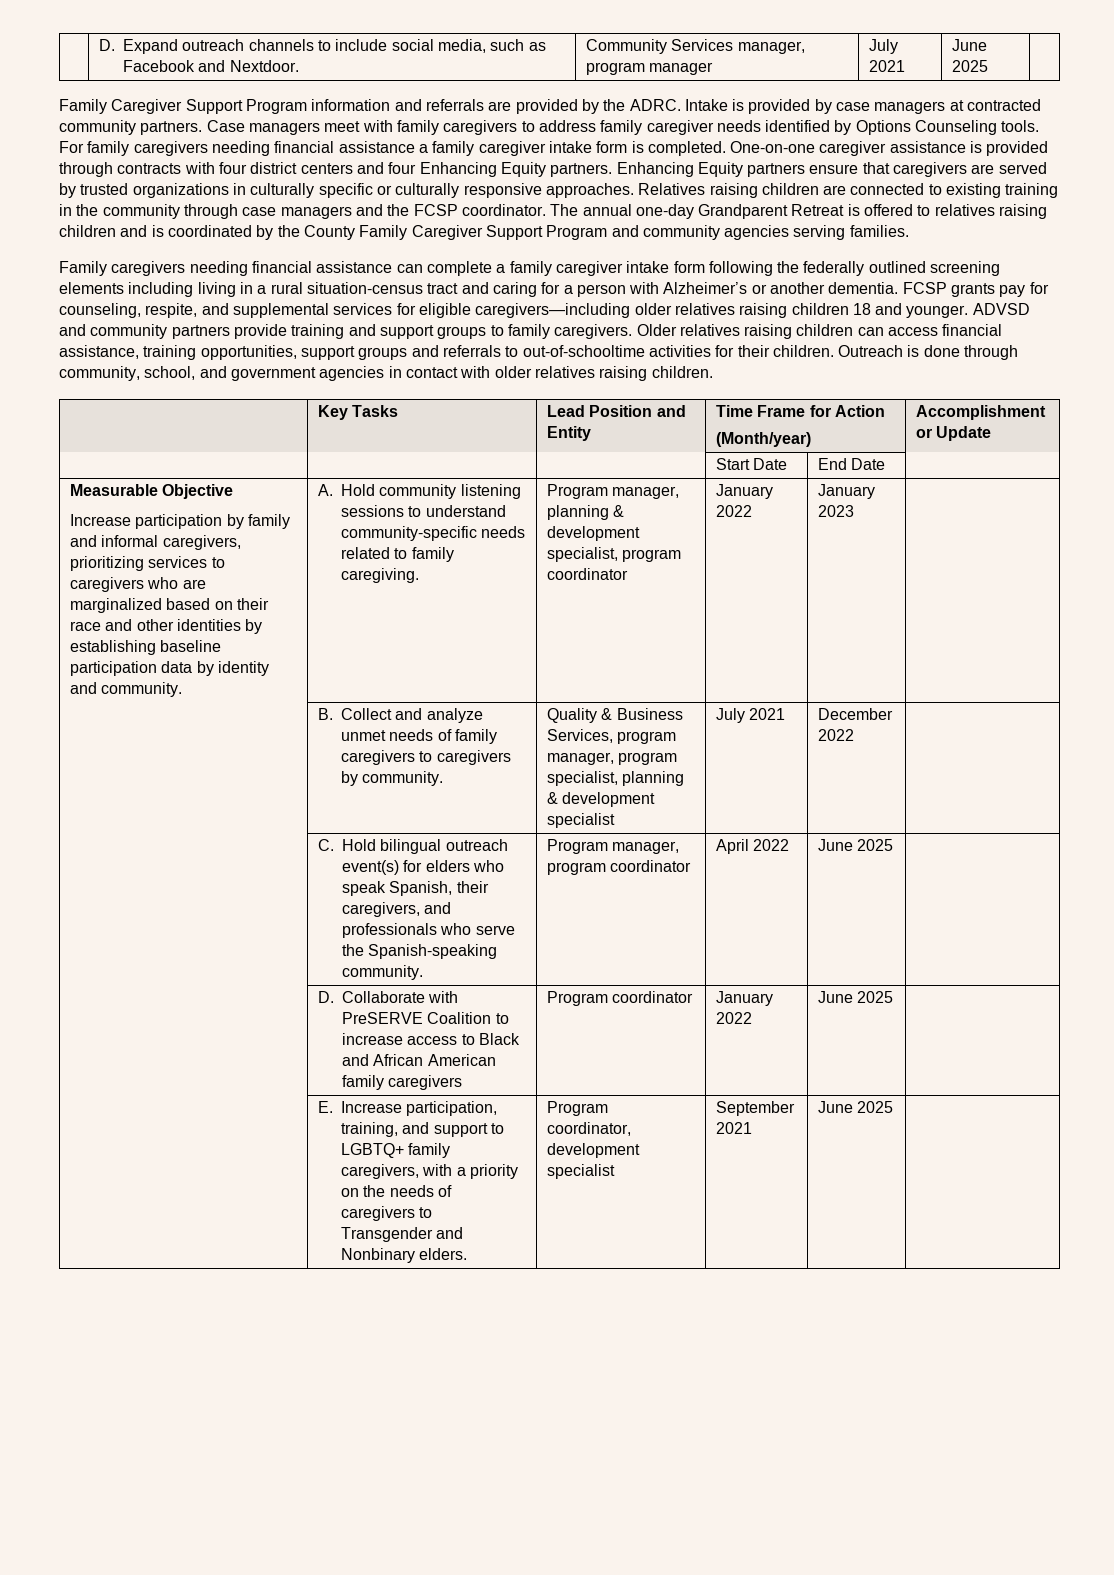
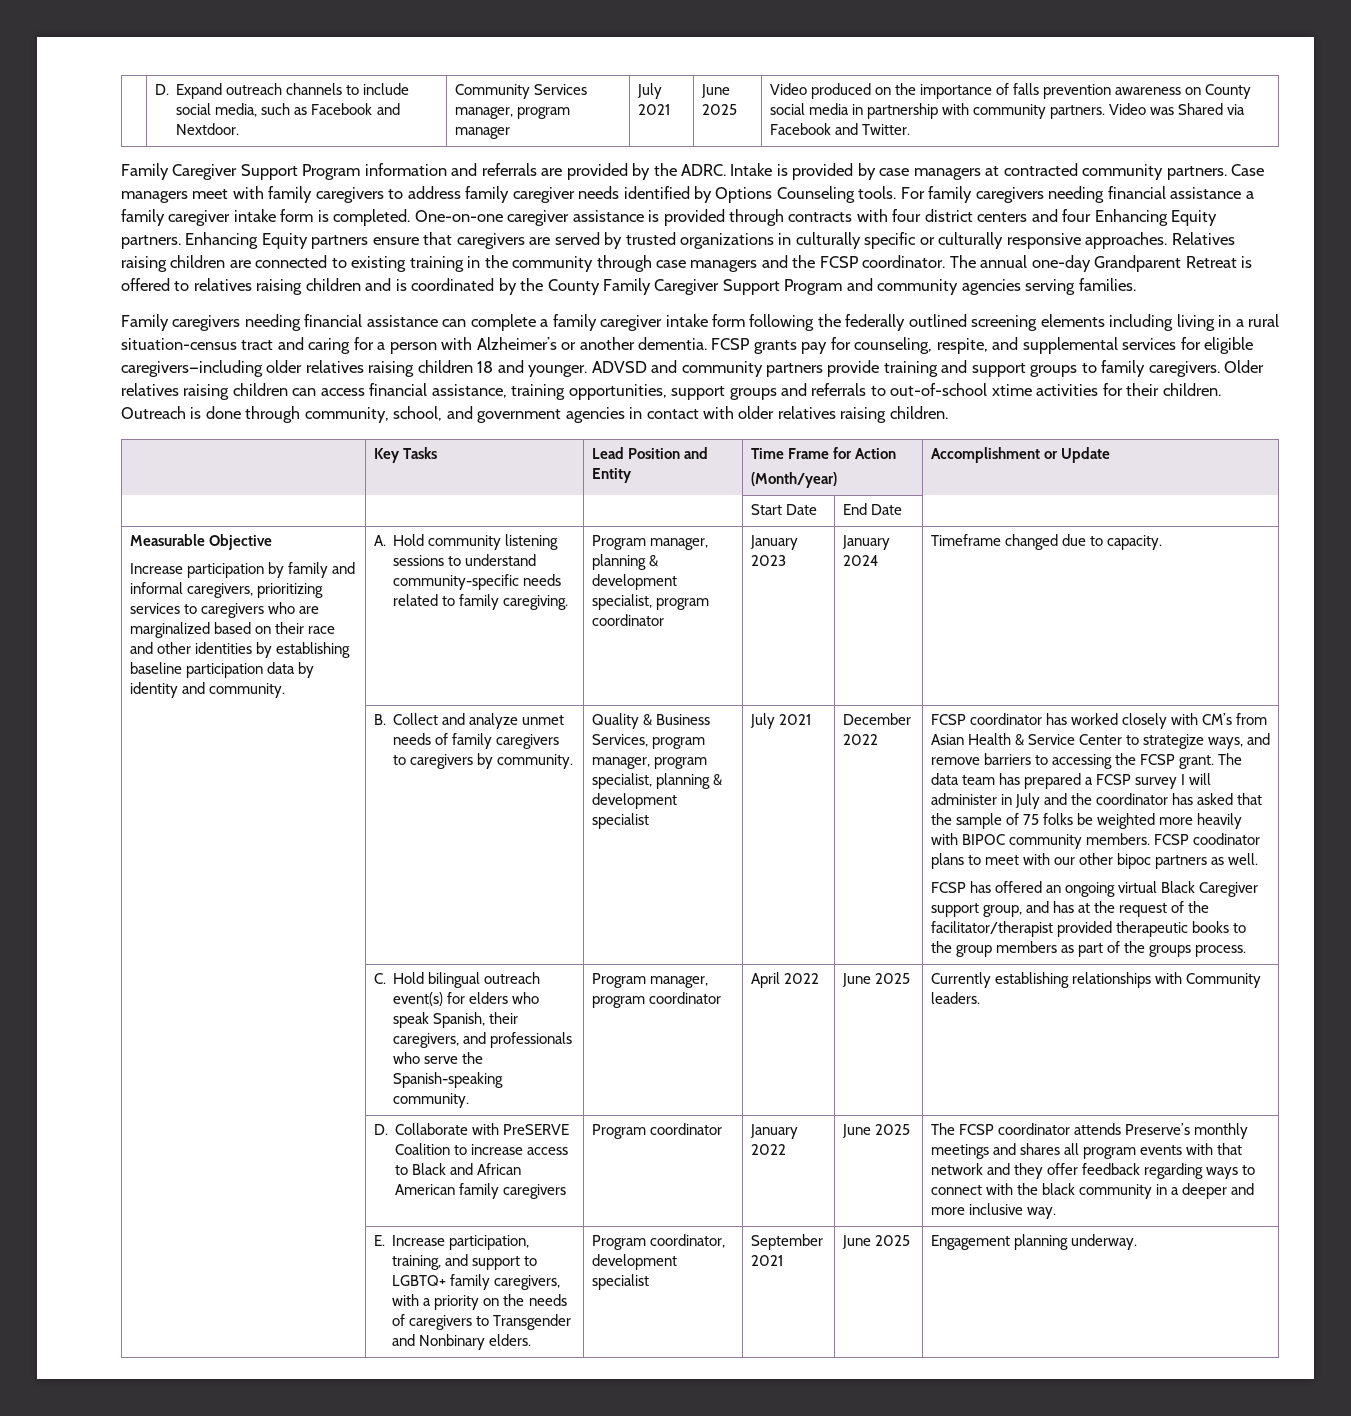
+ Video produced on the importance of falls prevention awareness on County social media in partnership with community partners. Video was Shared via Facebook and Twitter.
- Older relatives raising children can access financial assistance, training opportunities, support groups and referrals to out-of-schooltime activities for their children.
+ Older relatives raising children can access financial assistance, training opportunities, support groups and referrals to out-of-school xtime activities for their children.
- January 2022 | January 2023
+ January 2023 | January 2024 | Timeframe changed due to capacity.
+ FCSP coordinator has worked closely with CM’s from Asian Health & Service Center to strategize ways, and remove barriers to accessing the FCSP grant. The data team has prepared a FCSP survey I will administer in July and the coordinator has asked that the sample of 75 folks be weighted more heavily with BIPOC community members. FCSP coodinator plans to meet with our other bipoc partners as well.
+ FCSP has offered an ongoing virtual Black Caregiver support group, and has at the request of the facilitator/therapist provided therapeutic books to the group members as part of the groups process.
- | C. Hold bilingual outreach event(s) for elders who speak Spanish, their caregivers, and professionals who serve the Spanish-speaking community. | Program manager, program coordinator | April 2022 | June 2025 |
+ | C. Hold bilingual outreach event(s) for elders who speak Spanish, their caregivers, and professionals who serve the Spanish-speaking community. | Program manager, program coordinator | April 2022 | June 2025 | Currently establishing relationships with Community leaders.
+ The FCSP coordinator attends Preserve’s monthly meetings and shares all program events with that network and they offer feedback regarding ways to connect with the black community in a deeper and more inclusive way.
- | E. Increase participation, training, and support to LGBTQ+ family caregivers, with a priority on the needs of caregivers to Transgender and Nonbinary elders. | Program coordinator, development specialist | September 2021 | June 2025 |
+ | E. Increase participation, training, and support to LGBTQ+ family caregivers, with a priority on the needs of caregivers to Transgender and Nonbinary elders. | Program coordinator, development specialist | September 2021 | June 2025 | Engagement planning underway.

